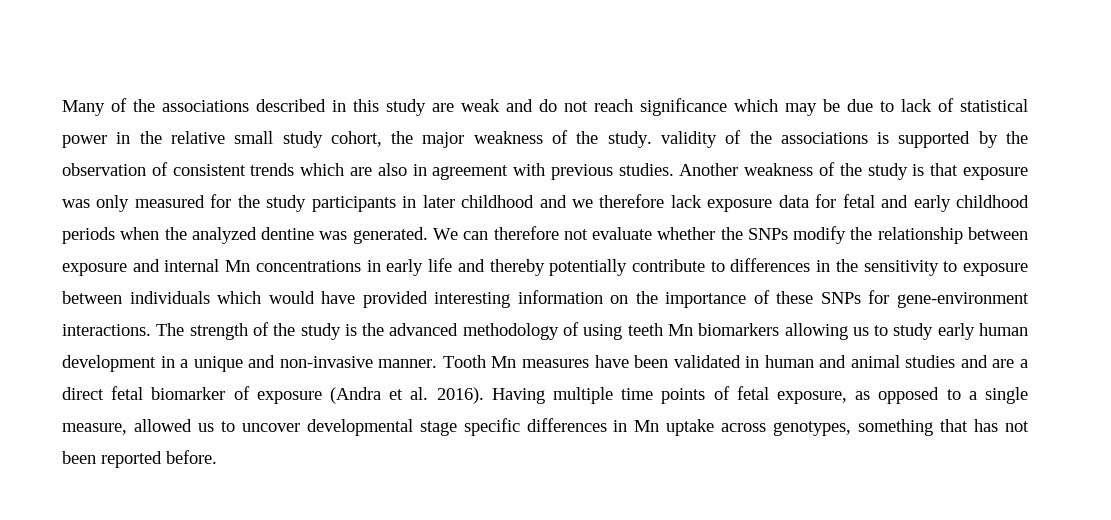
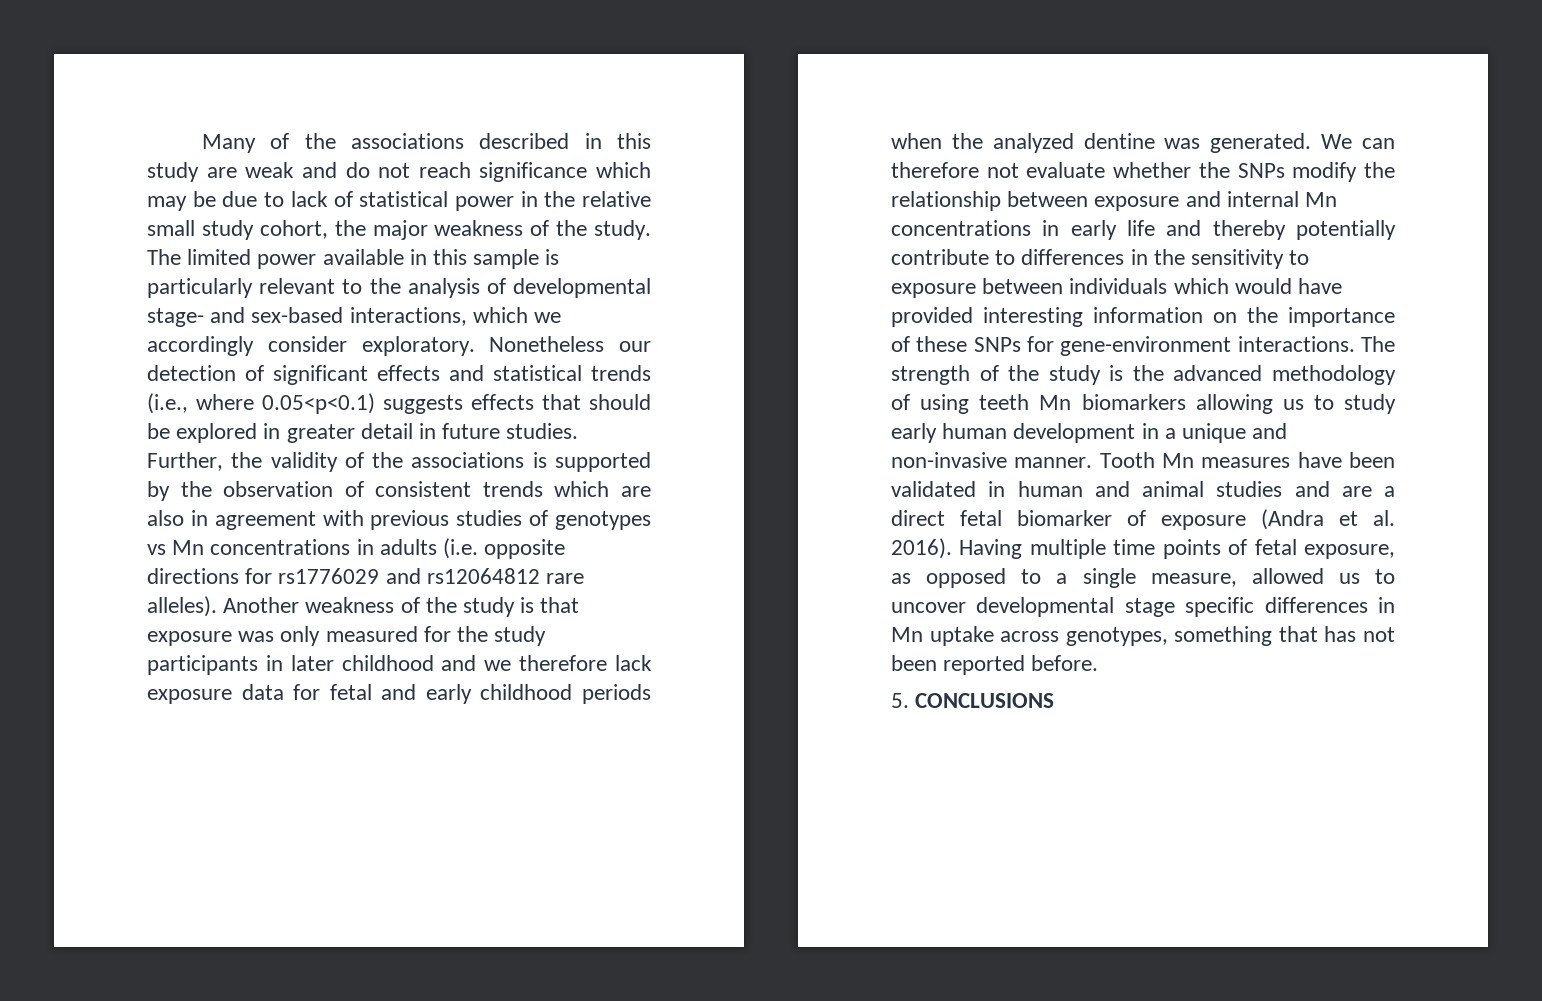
- Many of the associations described in this study are weak and do not reach significance which may be due to lack of statistical power in the relative small study cohort, the major weakness of the study. validity of the associations is supported by the observation of consistent trends which are also in agreement with previous studies.
+ Many of the associations described in this study are weak and do not reach significance which may be due to lack of statistical power in the relative small study cohort, the major weakness of the study. The limited power available in this sample is particularly relevant to the analysis of developmental stage- and sex-based interactions, which we accordingly consider exploratory. Nonetheless our detection of significant effects and statistical trends (i.e., where 0.05<p<0.1) suggests effects that should be explored in greater detail in future studies. Further, the validity of the associations is supported by the observation of consistent trends which are also in agreement with previous studies of genotypes vs Mn concentrations in adults (i.e. opposite directions for rs1776029 and rs12064812 rare alleles).
+ 5. CONCLUSIONS

